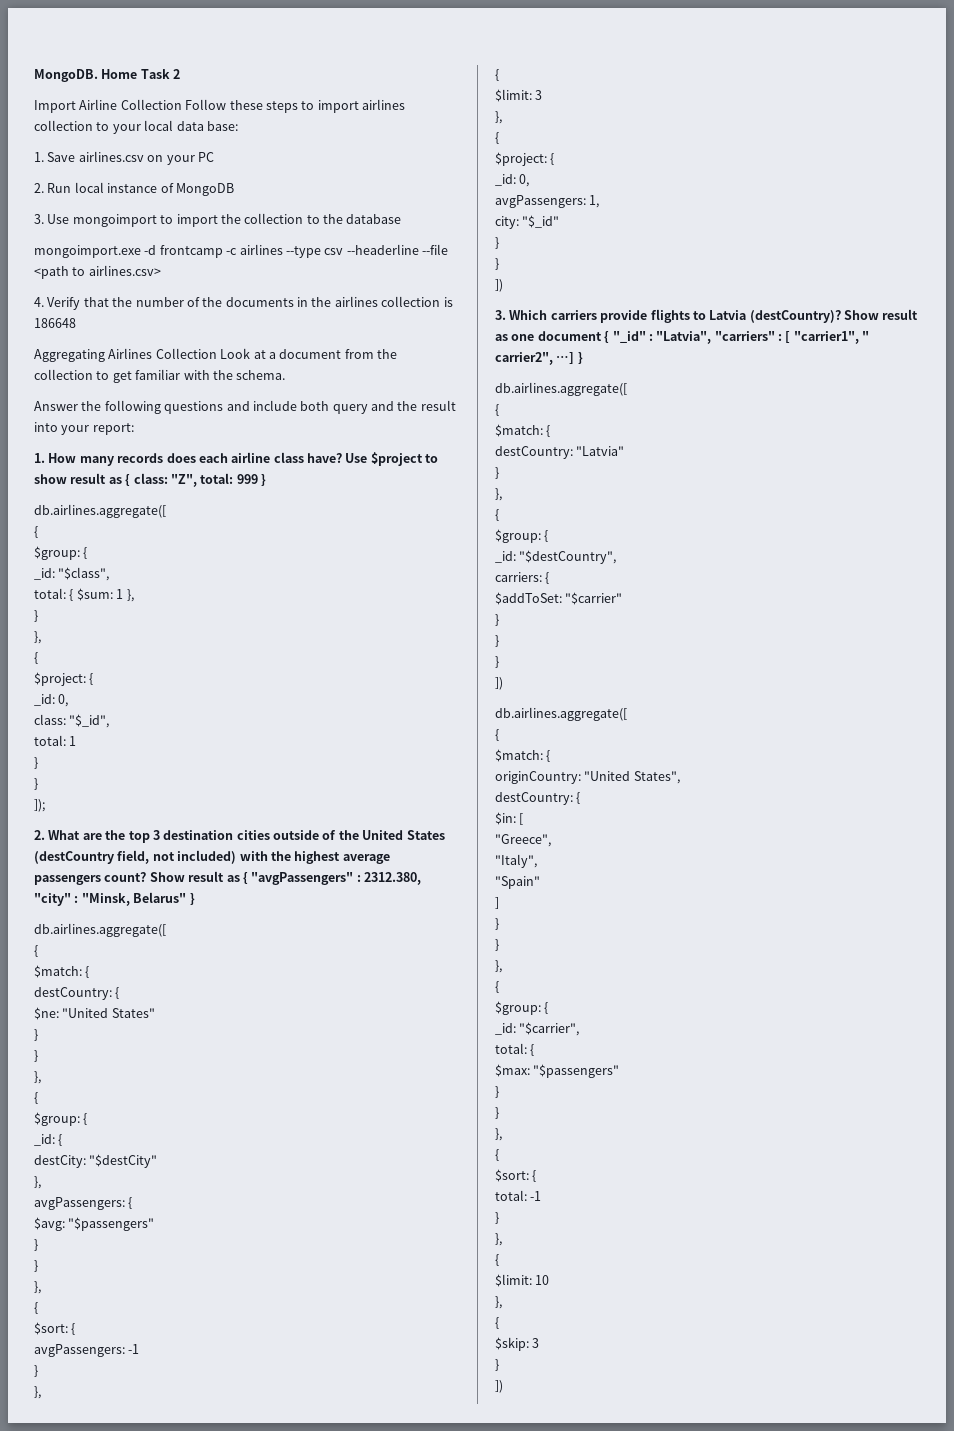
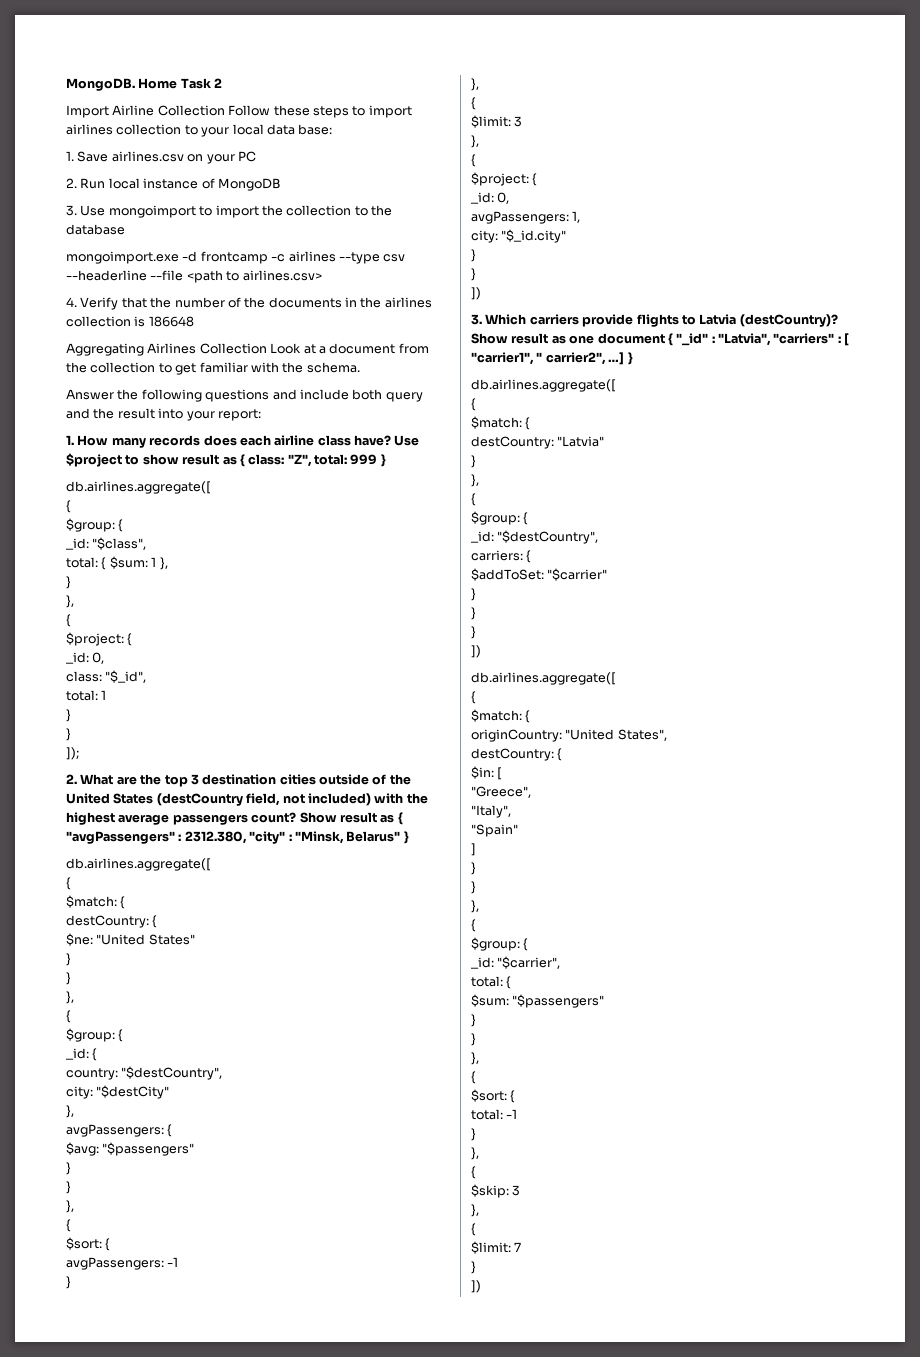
- destCity: "$destCity"
+ country: "$destCountry",
+ city: "$destCity"
- city: "$_id"
+ city: "$_id.city"
- $max: "$passengers"
+ $sum: "$passengers"
- $limit: 10
+ $skip: 3
  },
  {
- $skip: 3
+ $limit: 7

